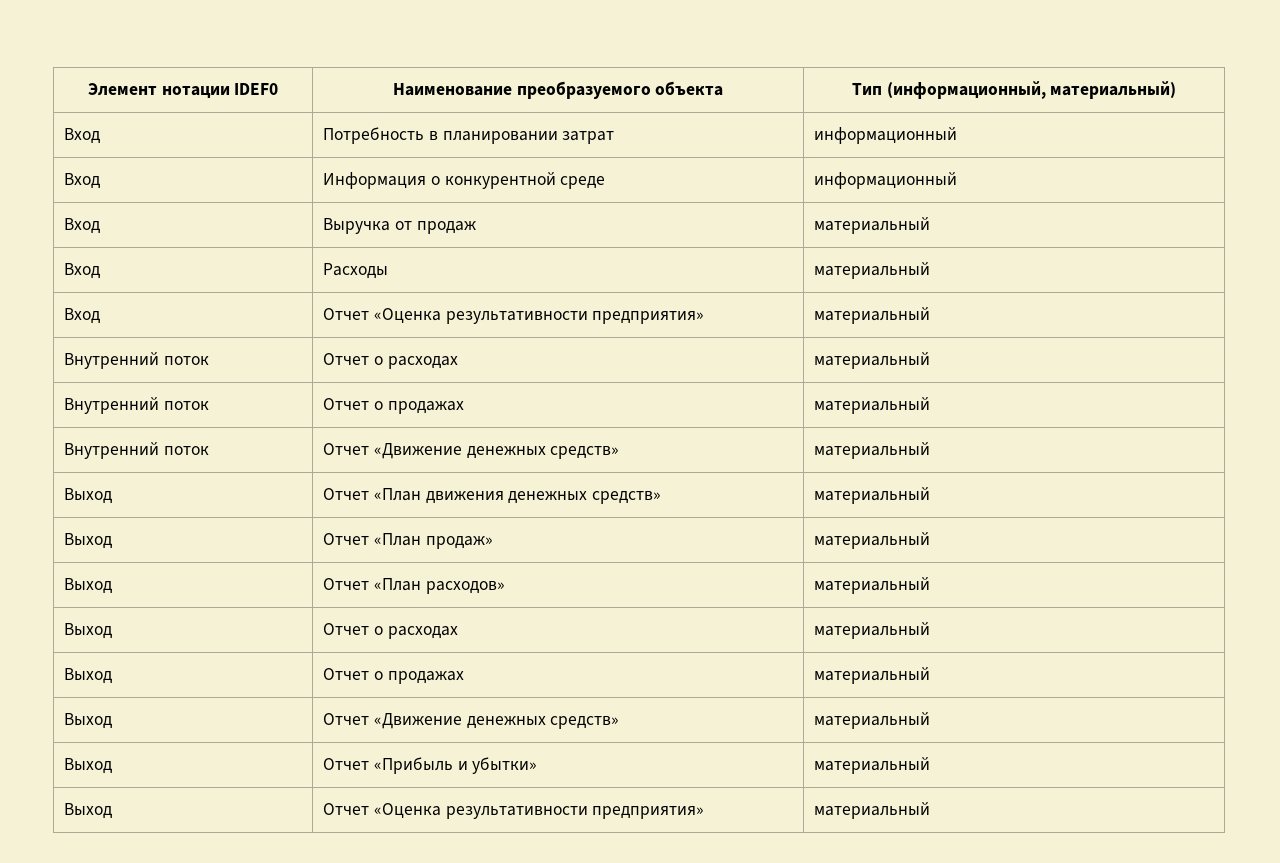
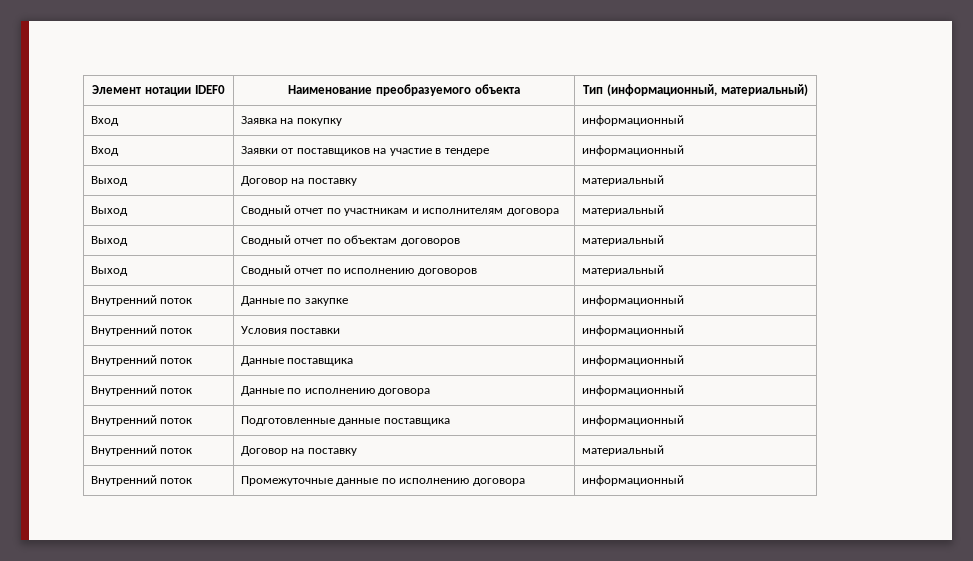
- Вход | Потребность в планировании затрат | информационный
- Вход | Информация о конкурентной среде | информационный
- Вход | Выручка от продаж | материальный
- Вход | Расходы | материальный
- Вход | Отчет «Оценка результативности предприятия» | материальный
- Внутренний поток | Отчет о расходах | материальный
- Внутренний поток | Отчет о продажах | материальный
- Внутренний поток | Отчет «Движение денежных средств» | материальный
- Выход | Отчет «План движения денежных средств» | материальный
- Выход | Отчет «План продаж» | материальный
- Выход | Отчет «План расходов» | материальный
- Выход | Отчет о расходах | материальный
- Выход | Отчет о продажах | материальный
- Выход | Отчет «Движение денежных средств» | материальный
- Выход | Отчет «Прибыль и убытки» | материальный
- Выход | Отчет «Оценка результативности предприятия» | материальный
+ Вход | Заявка на покупку | информационный
+ Вход | Заявки от поставщиков на участие в тендере | информационный
+ Выход | Договор на поставку | материальный
+ Выход | Сводный отчет по участникам и исполнителям договора | материальный
+ Выход | Сводный отчет по объектам договоров | материальный
+ Выход | Сводный отчет по исполнению договоров | материальный
+ Внутренний поток | Данные по закупке | информационный
+ Внутренний поток | Условия поставки | информационный
+ Внутренний поток | Данные поставщика | информационный
+ Внутренний поток | Данные по исполнению договора | информационный
+ Внутренний поток | Подготовленные данные поставщика | информационный
+ Внутренний поток | Договор на поставку | материальный
+ Внутренний поток | Промежуточные данные по исполнению договора | информационный

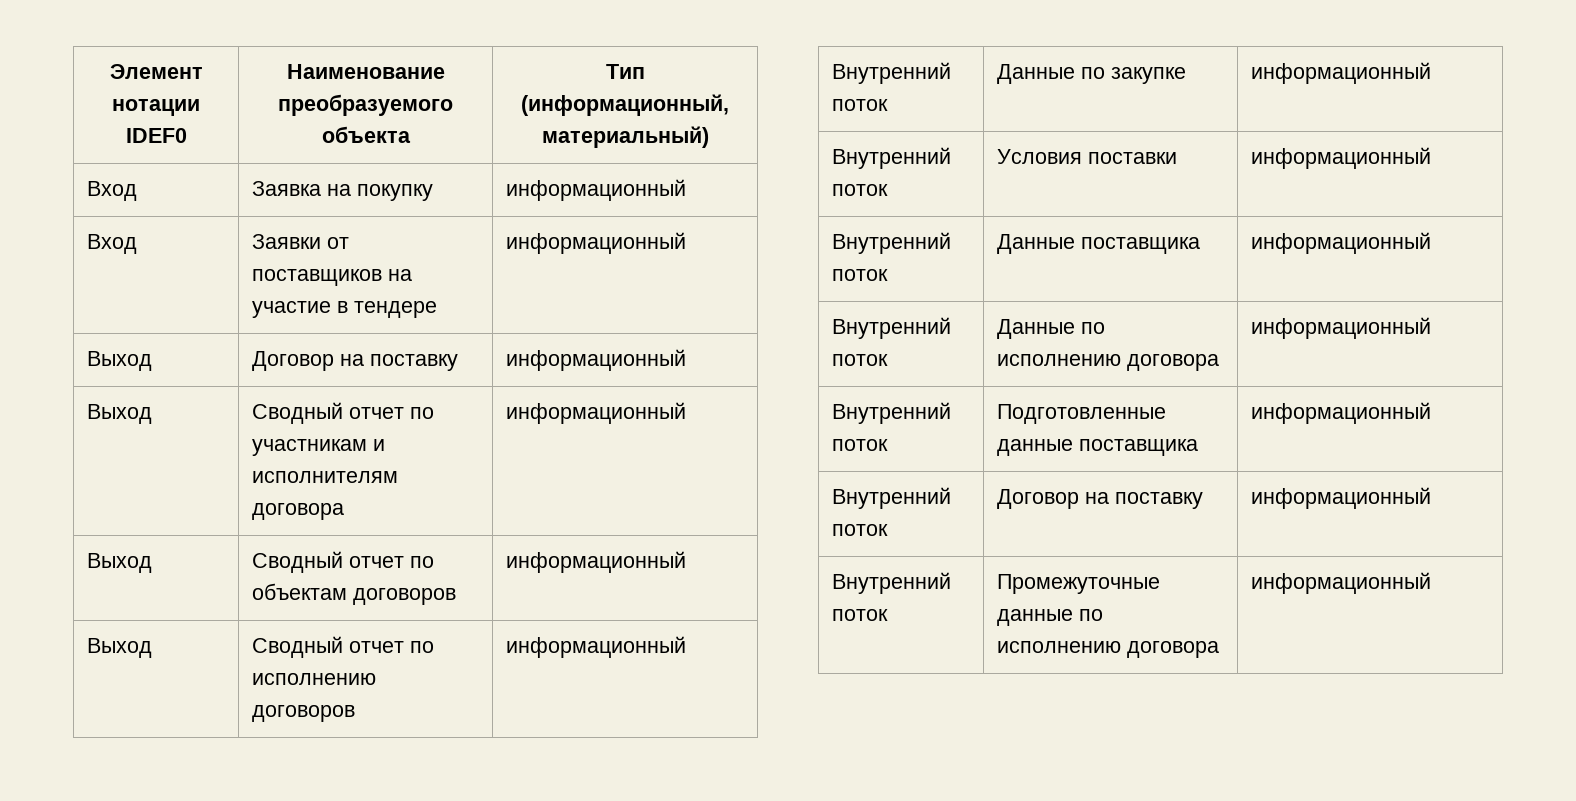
- Выход | Договор на поставку | материальный
+ Выход | Договор на поставку | информационный
- Выход | Сводный отчет по участникам и исполнителям договора | материальный
+ Выход | Сводный отчет по участникам и исполнителям договора | информационный
- Выход | Сводный отчет по объектам договоров | материальный
+ Выход | Сводный отчет по объектам договоров | информационный
- Выход | Сводный отчет по исполнению договоров | материальный
+ Выход | Сводный отчет по исполнению договоров | информационный
- Внутренний поток | Договор на поставку | материальный
+ Внутренний поток | Договор на поставку | информационный

